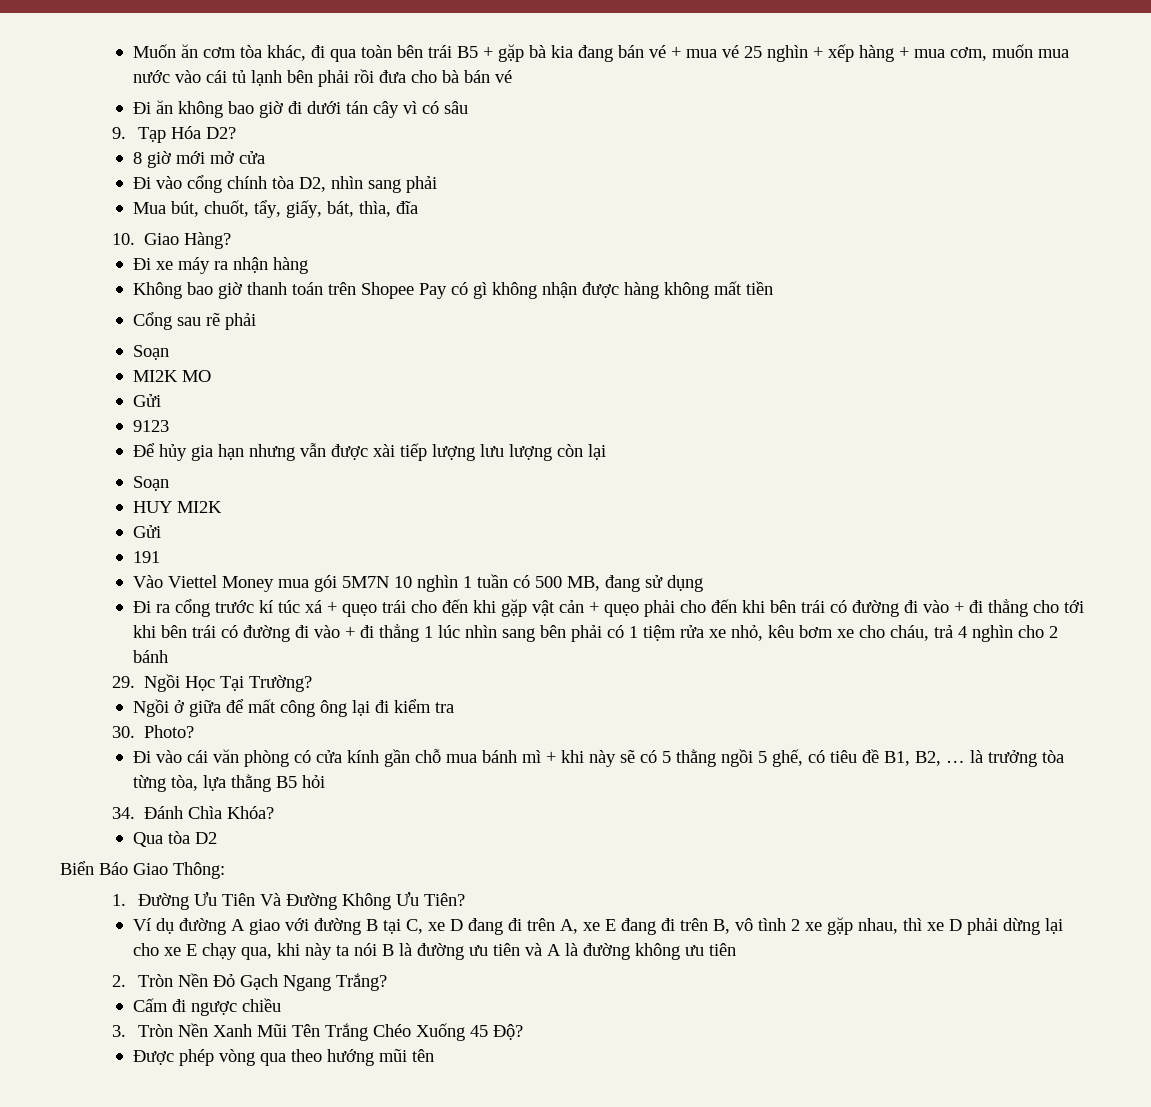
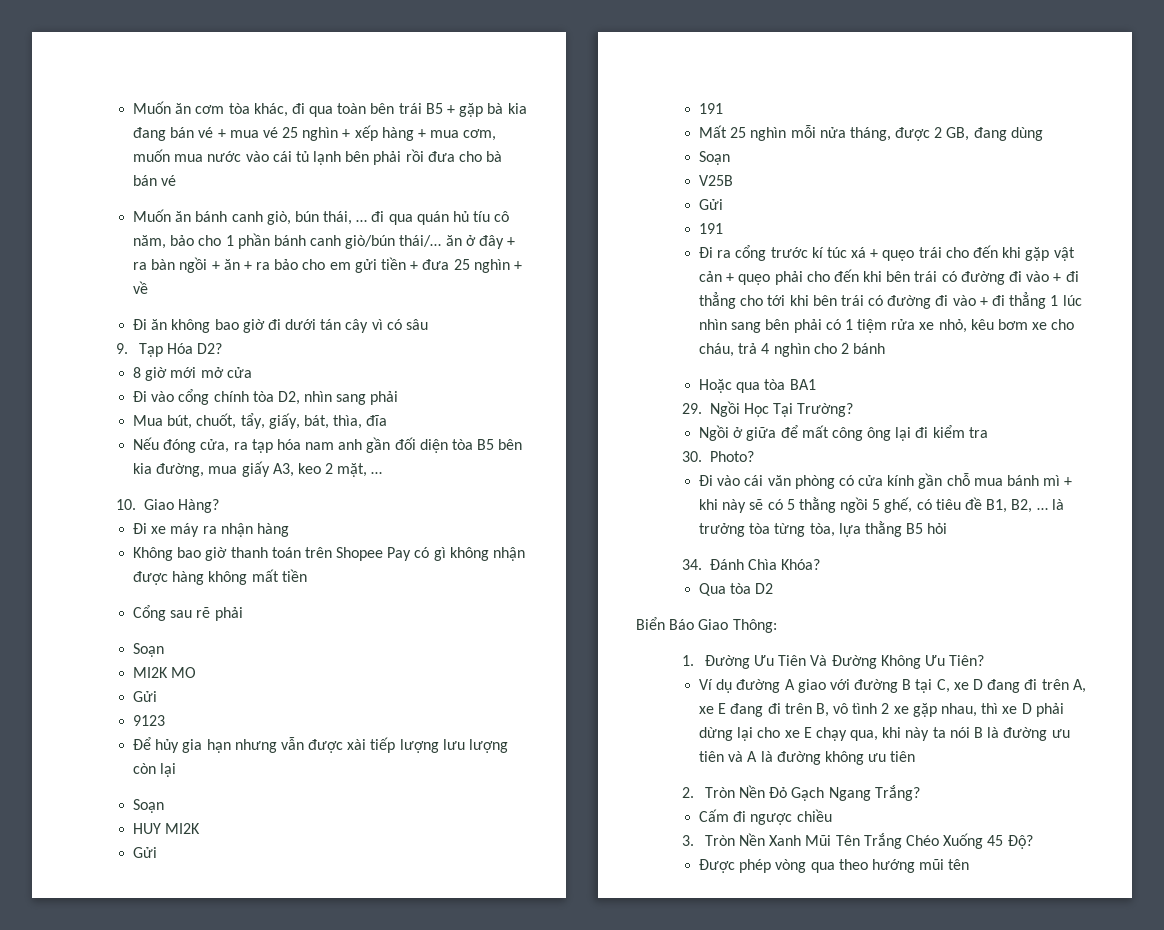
+ Muốn ăn bánh canh giò, bún thái, … đi qua quán hủ tíu cô năm, bảo cho 1 phần bánh canh giò/bún thái/… ăn ở đây + ra bàn ngồi + ăn + ra bảo cho em gửi tiền + đưa 25 nghìn + về
+ Nếu đóng cửa, ra tạp hóa nam anh gần đối diện tòa B5 bên kia đường, mua giấy A3, keo 2 mặt, …
- Vào Viettel Money mua gói 5M7N 10 nghìn 1 tuần có 500 MB, đang sử dụng
+ Mất 25 nghìn mỗi nửa tháng, được 2 GB, đang dùng
+ Soạn
+ V25B
+ Gửi
+ 191
+ Hoặc qua tòa BA1

